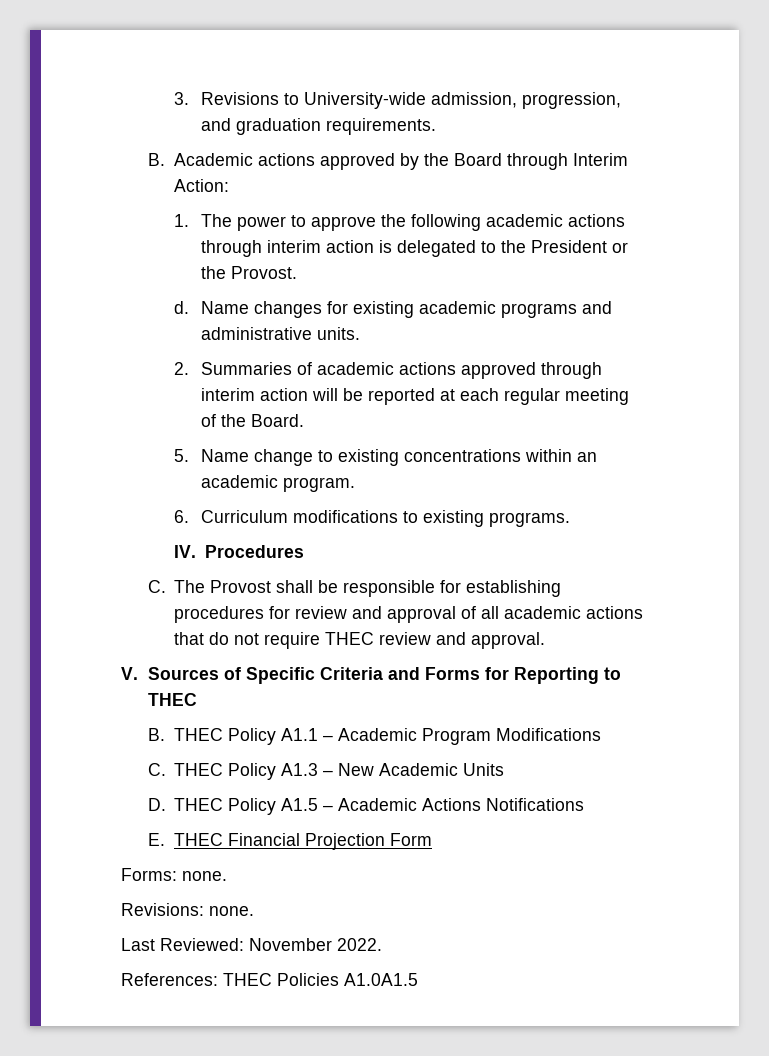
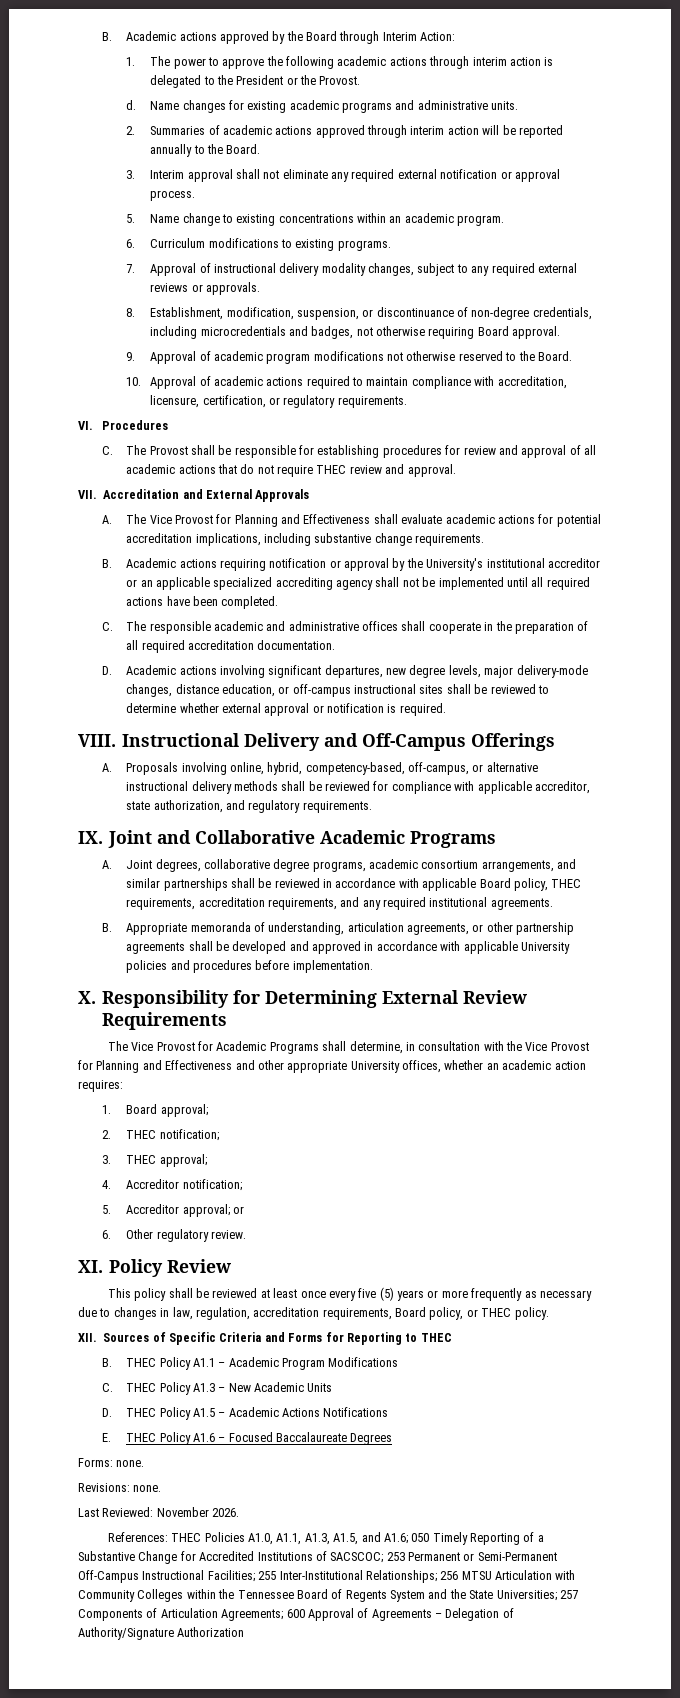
- 3. Revisions to University-wide admission, progression, and graduation requirements.
- 2. Summaries of academic actions approved through interim action will be reported at each regular meeting of the Board.
+ 2. Summaries of academic actions approved through interim action will be reported annually to the Board.
+ 3. Interim approval shall not eliminate any required external notification or approval process.
- IV. Procedures
+ 7. Approval of instructional delivery modality changes, subject to any required external reviews or approvals.
+ 8. Establishment, modification, suspension, or discontinuance of non-degree credentials, including microcredentials and badges, not otherwise requiring Board approval.
+ 9. Approval of academic program modifications not otherwise reserved to the Board.
+ 10. Approval of academic actions required to maintain compliance with accreditation, licensure, certification, or regulatory requirements.
+ VI. Procedures
- V. Sources of Specific Criteria and Forms for Reporting to THEC
+ VII. Accreditation and External Approvals
+ A. The Vice Provost for Planning and Effectiveness shall evaluate academic actions for potential accreditation implications, including substantive change requirements.
+ B. Academic actions requiring notification or approval by the University's institutional accreditor or an applicable specialized accrediting agency shall not be implemented until all required actions have been completed.
+ C. The responsible academic and administrative offices shall cooperate in the preparation of all required accreditation documentation.
+ D. Academic actions involving significant departures, new degree levels, major delivery-mode changes, distance education, or off-campus instructional sites shall be reviewed to determine whether external approval or notification is required.
+ VIII. Instructional Delivery and Off-Campus Offerings
+ A. Proposals involving online, hybrid, competency-based, off-campus, or alternative instructional delivery methods shall be reviewed for compliance with applicable accreditor, state authorization, and regulatory requirements.
+ IX. Joint and Collaborative Academic Programs
+ A. Joint degrees, collaborative degree programs, academic consortium arrangements, and similar partnerships shall be reviewed in accordance with applicable Board policy, THEC requirements, accreditation requirements, and any required institutional agreements.
+ B. Appropriate memoranda of understanding, articulation agreements, or other partnership agreements shall be developed and approved in accordance with applicable University policies and procedures before implementation.
+ X. Responsibility for Determining External Review Requirements
+ The Vice Provost for Academic Programs shall determine, in consultation with the Vice Provost for Planning and Effectiveness and other appropriate University offices, whether an academic action requires:
+ 1. Board approval;
+ 2. THEC notification;
+ 3. THEC approval;
+ 4. Accreditor notification;
+ 5. Accreditor approval; or
+ 6. Other regulatory review.
+ XI. Policy Review
+ This policy shall be reviewed at least once every five (5) years or more frequently as necessary due to changes in law, regulation, accreditation requirements, Board policy, or THEC policy.
+ XII. Sources of Specific Criteria and Forms for Reporting to THEC
- E. THEC Financial Projection Form
+ E. THEC Policy A1.6 – Focused Baccalaureate Degrees
- Last Reviewed: November 2022.
+ Last Reviewed: November 2026.
- References: THEC Policies A1.0A1.5
+ References: THEC Policies A1.0, A1.1, A1.3, A1.5, and A1.6; 050 Timely Reporting of a Substantive Change for Accredited Institutions of SACSCOC; 253 Permanent or Semi-Permanent Off-Campus Instructional Facilities; 255 Inter-Institutional Relationships; 256 MTSU Articulation with Community Colleges within the Tennessee Board of Regents System and the State Universities; 257 Components of Articulation Agreements; 600 Approval of Agreements – Delegation of Authority/Signature Authorization

